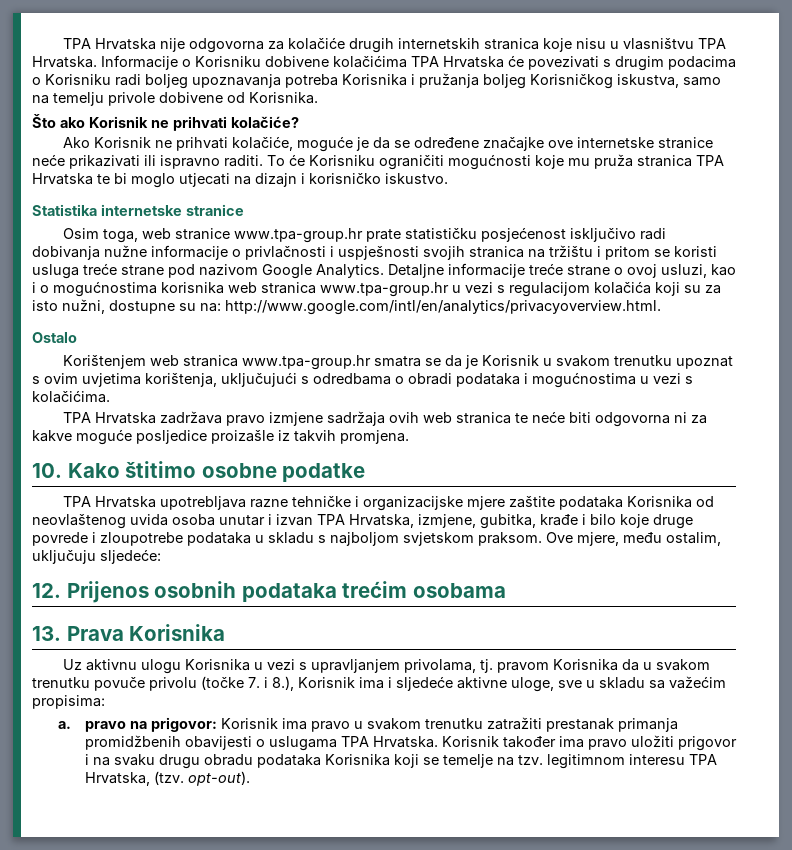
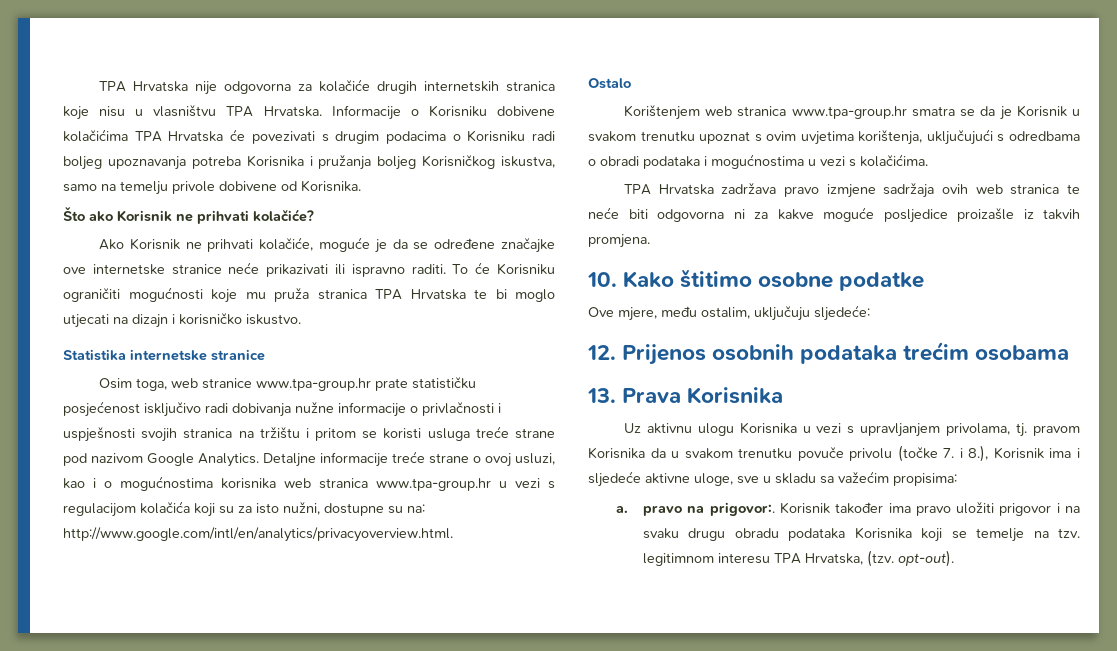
- TPA Hrvatska upotrebljava razne tehničke i organizacijske mjere zaštite podataka Korisnika od neovlaštenog uvida osoba unutar i izvan TPA Hrvatska, izmjene, gubitka, krađe i bilo koje druge povrede i zloupotrebe podataka u skladu s najboljom svjetskom praksom.
- a. pravo na prigovor: Korisnik ima pravo u svakom trenutku zatražiti prestanak primanja promidžbenih obavijesti o uslugama TPA Hrvatska.
+ a. pravo na prigovor:.

